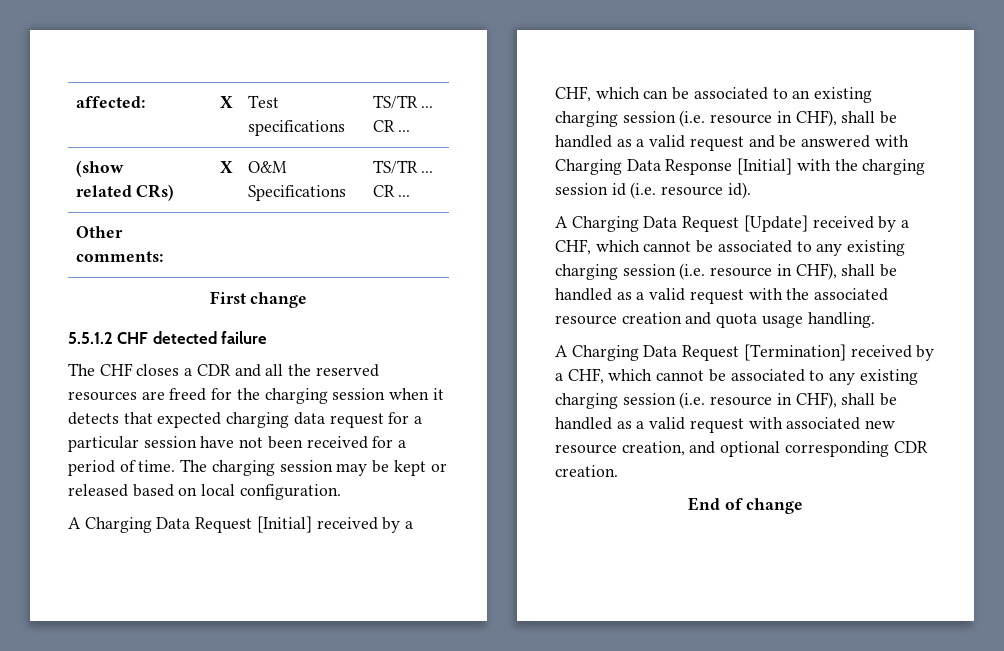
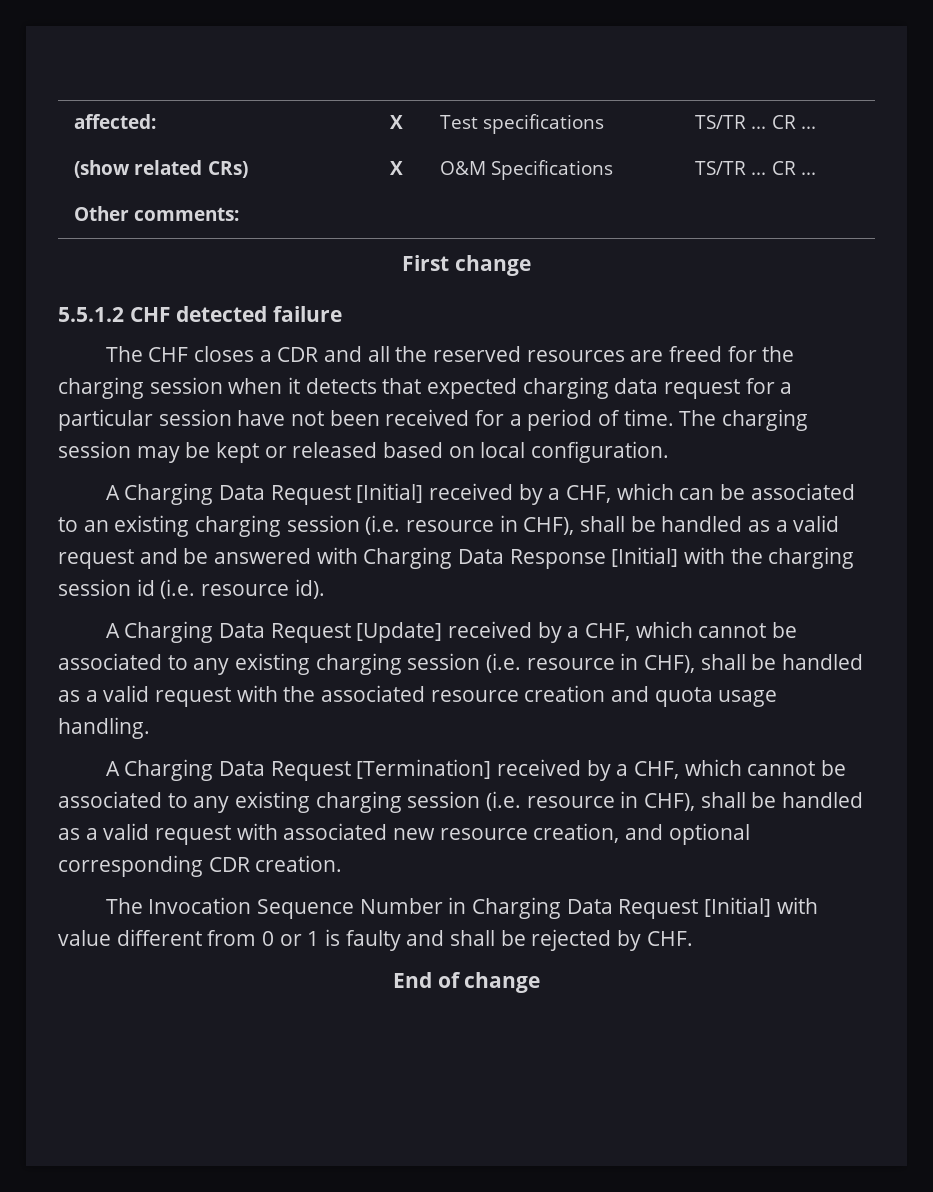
+ The Invocation Sequence Number in Charging Data Request [Initial] with value different from 0 or 1 is faulty and shall be rejected by CHF.

